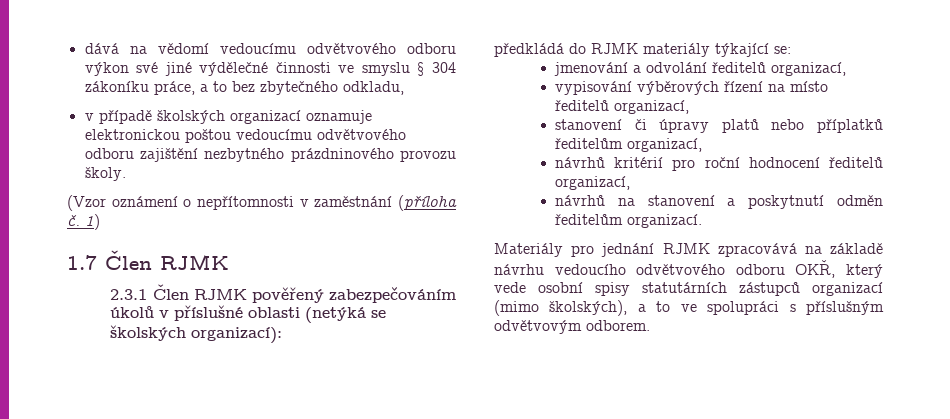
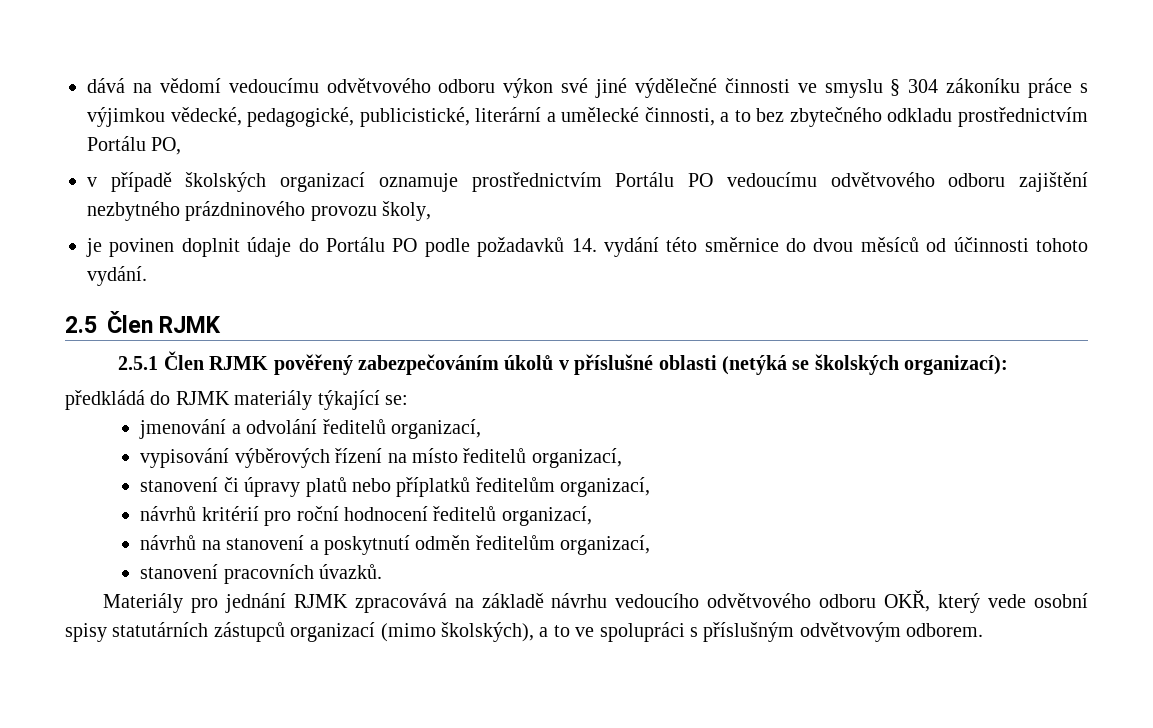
- dává na vědomí vedoucímu odvětvového odboru výkon své jiné výdělečné činnosti ve smyslu § 304 zákoníku práce, a to bez zbytečného odkladu,
+ dává na vědomí vedoucímu odvětvového odboru výkon své jiné výdělečné činnosti ve smyslu § 304 zákoníku práce s výjimkou vědecké, pedagogické, publicistické, literární a umělecké činnosti, a to bez zbytečného odkladu prostřednictvím Portálu PO,
- v případě školských organizací oznamuje elektronickou poštou vedoucímu odvětvového odboru zajištění nezbytného prázdninového provozu školy.
- (Vzor oznámení o nepřítomnosti v zaměstnání (příloha č. 1)
- 1.7 Člen RJMK
+ v případě školských organizací oznamuje prostřednictvím Portálu PO vedoucímu odvětvového odboru zajištění nezbytného prázdninového provozu školy,
+ je povinen doplnit údaje do Portálu PO podle požadavků 14. vydání této směrnice do dvou měsíců od účinnosti tohoto vydání.
+ 2.5 Člen RJMK
- 2.3.1 Člen RJMK pověřený zabezpečováním úkolů v příslušné oblasti (netýká se školských organizací):
+ 2.5.1 Člen RJMK pověřený zabezpečováním úkolů v příslušné oblasti (netýká se školských organizací):
- návrhů na stanovení a poskytnutí odměn ředitelům organizací.
+ návrhů na stanovení a poskytnutí odměn ředitelům organizací,
+ stanovení pracovních úvazků.

